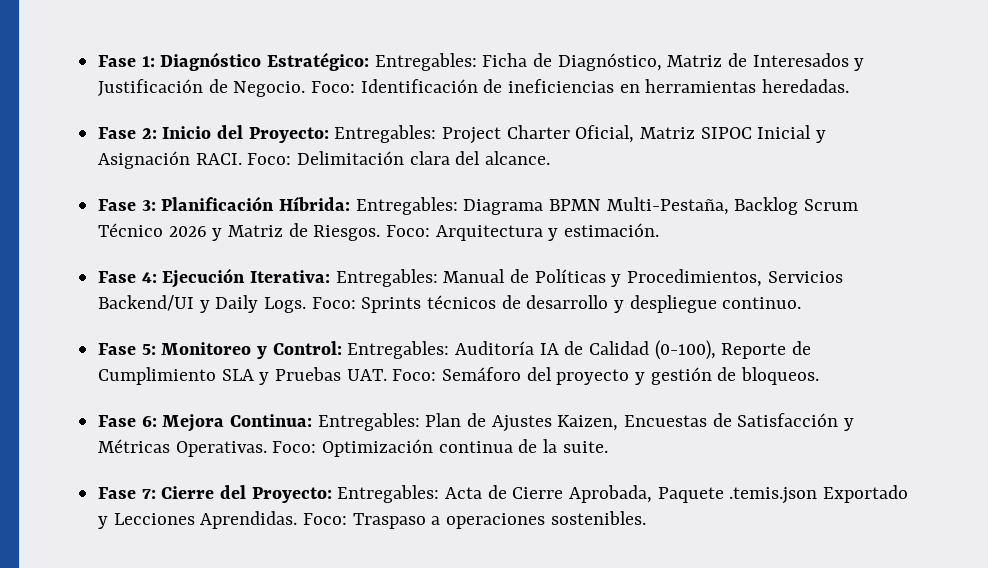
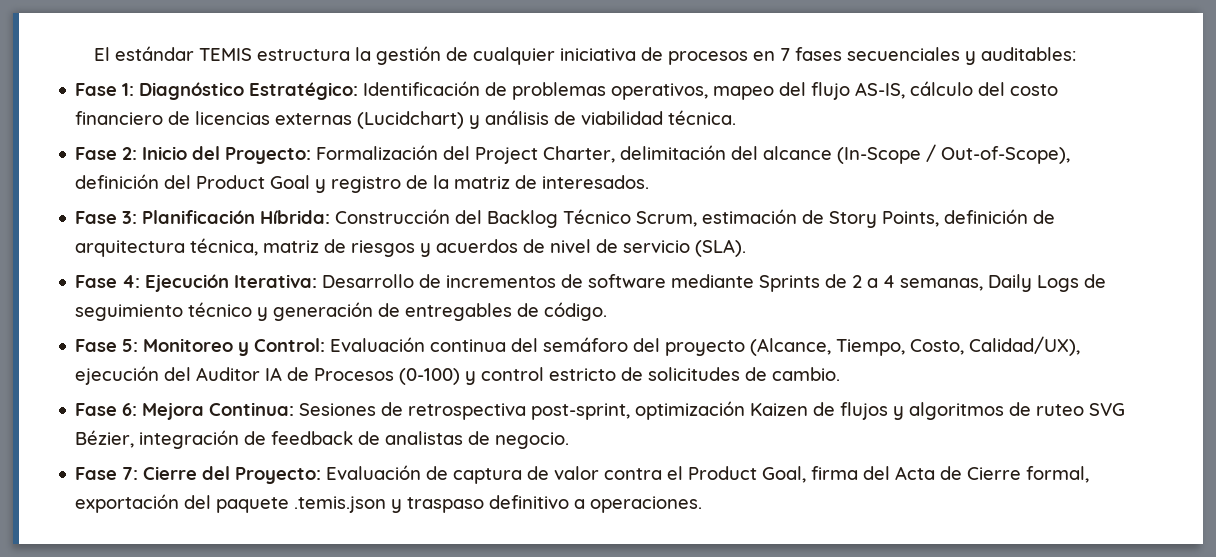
- Fase 1: Diagnóstico Estratégico: Entregables: Ficha de Diagnóstico, Matriz de Interesados y Justificación de Negocio. Foco: Identificación de ineficiencias en herramientas heredadas.
+ El estándar TEMIS estructura la gestión de cualquier iniciativa de procesos en 7 fases secuenciales y auditables:
+ Fase 1: Diagnóstico Estratégico: Identificación de problemas operativos, mapeo del flujo AS-IS, cálculo del costo financiero de licencias externas (Lucidchart) y análisis de viabilidad técnica.
- Fase 2: Inicio del Proyecto: Entregables: Project Charter Oficial, Matriz SIPOC Inicial y Asignación RACI. Foco: Delimitación clara del alcance.
- Fase 3: Planificación Híbrida: Entregables: Diagrama BPMN Multi-Pestaña, Backlog Scrum Técnico 2026 y Matriz de Riesgos. Foco: Arquitectura y estimación.
- Fase 4: Ejecución Iterativa: Entregables: Manual de Políticas y Procedimientos, Servicios Backend/UI y Daily Logs. Foco: Sprints técnicos de desarrollo y despliegue continuo.
+ Fase 2: Inicio del Proyecto: Formalización del Project Charter, delimitación del alcance (In-Scope / Out-of-Scope), definición del Product Goal y registro de la matriz de interesados.
+ Fase 3: Planificación Híbrida: Construcción del Backlog Técnico Scrum, estimación de Story Points, definición de arquitectura técnica, matriz de riesgos y acuerdos de nivel de servicio (SLA).
+ Fase 4: Ejecución Iterativa: Desarrollo de incrementos de software mediante Sprints de 2 a 4 semanas, Daily Logs de seguimiento técnico y generación de entregables de código.
- Fase 5: Monitoreo y Control: Entregables: Auditoría IA de Calidad (0-100), Reporte de Cumplimiento SLA y Pruebas UAT. Foco: Semáforo del proyecto y gestión de bloqueos.
- Fase 6: Mejora Continua: Entregables: Plan de Ajustes Kaizen, Encuestas de Satisfacción y Métricas Operativas. Foco: Optimización continua de la suite.
+ Fase 5: Monitoreo y Control: Evaluación continua del semáforo del proyecto (Alcance, Tiempo, Costo, Calidad/UX), ejecución del Auditor IA de Procesos (0-100) y control estricto de solicitudes de cambio.
+ Fase 6: Mejora Continua: Sesiones de retrospectiva post-sprint, optimización Kaizen de flujos y algoritmos de ruteo SVG Bézier, integración de feedback de analistas de negocio.
- Fase 7: Cierre del Proyecto: Entregables: Acta de Cierre Aprobada, Paquete .temis.json Exportado y Lecciones Aprendidas. Foco: Traspaso a operaciones sostenibles.
+ Fase 7: Cierre del Proyecto: Evaluación de captura de valor contra el Product Goal, firma del Acta de Cierre formal, exportación del paquete .temis.json y traspaso definitivo a operaciones.

